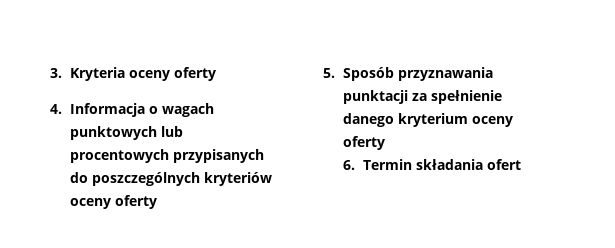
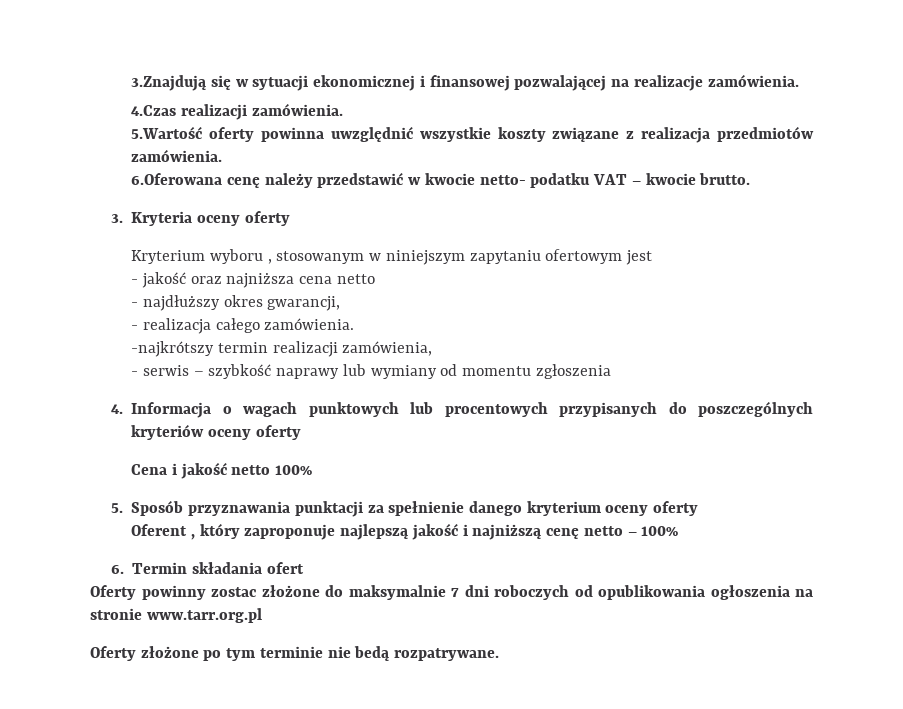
+ 3.Znajdują się w sytuacji ekonomicznej i finansowej pozwalającej na realizacje zamówienia.
+ 4.Czas realizacji zamówienia.
+ 5.Wartość oferty powinna uwzględnić wszystkie koszty związane z realizacja przedmiotów zamówienia.
+ 6.Oferowana cenę należy przedstawić w kwocie netto- podatku VAT – kwocie brutto.
  3. Kryteria oceny oferty
+ Kryterium wyboru , stosowanym w niniejszym zapytaniu ofertowym jest
+ - jakość oraz najniższa cena netto
+ - najdłuższy okres gwarancji,
+ - realizacja całego zamówienia.
+ -najkrótszy termin realizacji zamówienia,
+ - serwis – szybkość naprawy lub wymiany od momentu zgłoszenia
+ Cena i jakość netto 100%
+ Oferent , który zaproponuje najlepszą jakość i najniższą cenę netto – 100%
  6. Termin składania ofert
+ Oferty powinny zostac złożone do maksymalnie 7 dni roboczych od opublikowania ogłoszenia na stronie www.tarr.org.pl
+ Oferty złożone po tym terminie nie bedą rozpatrywane.

